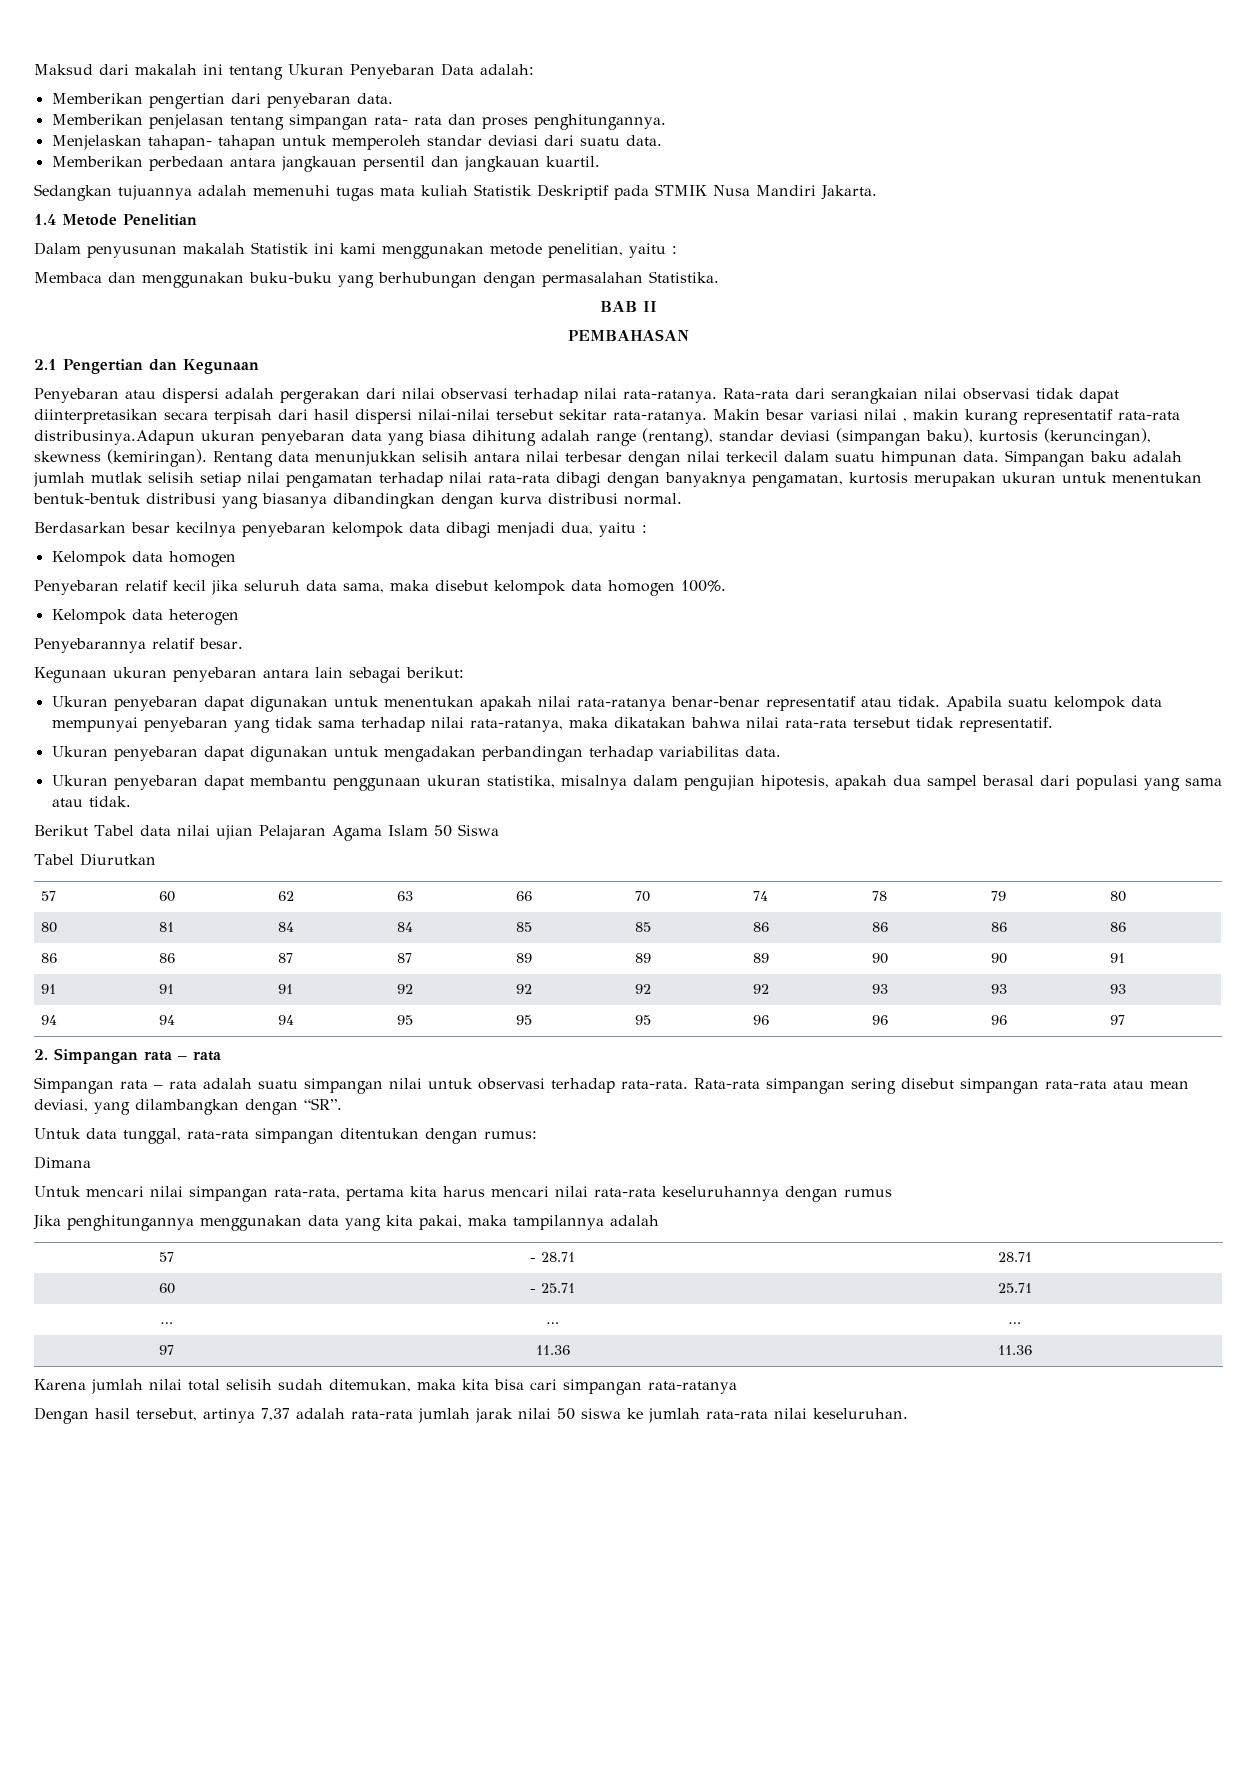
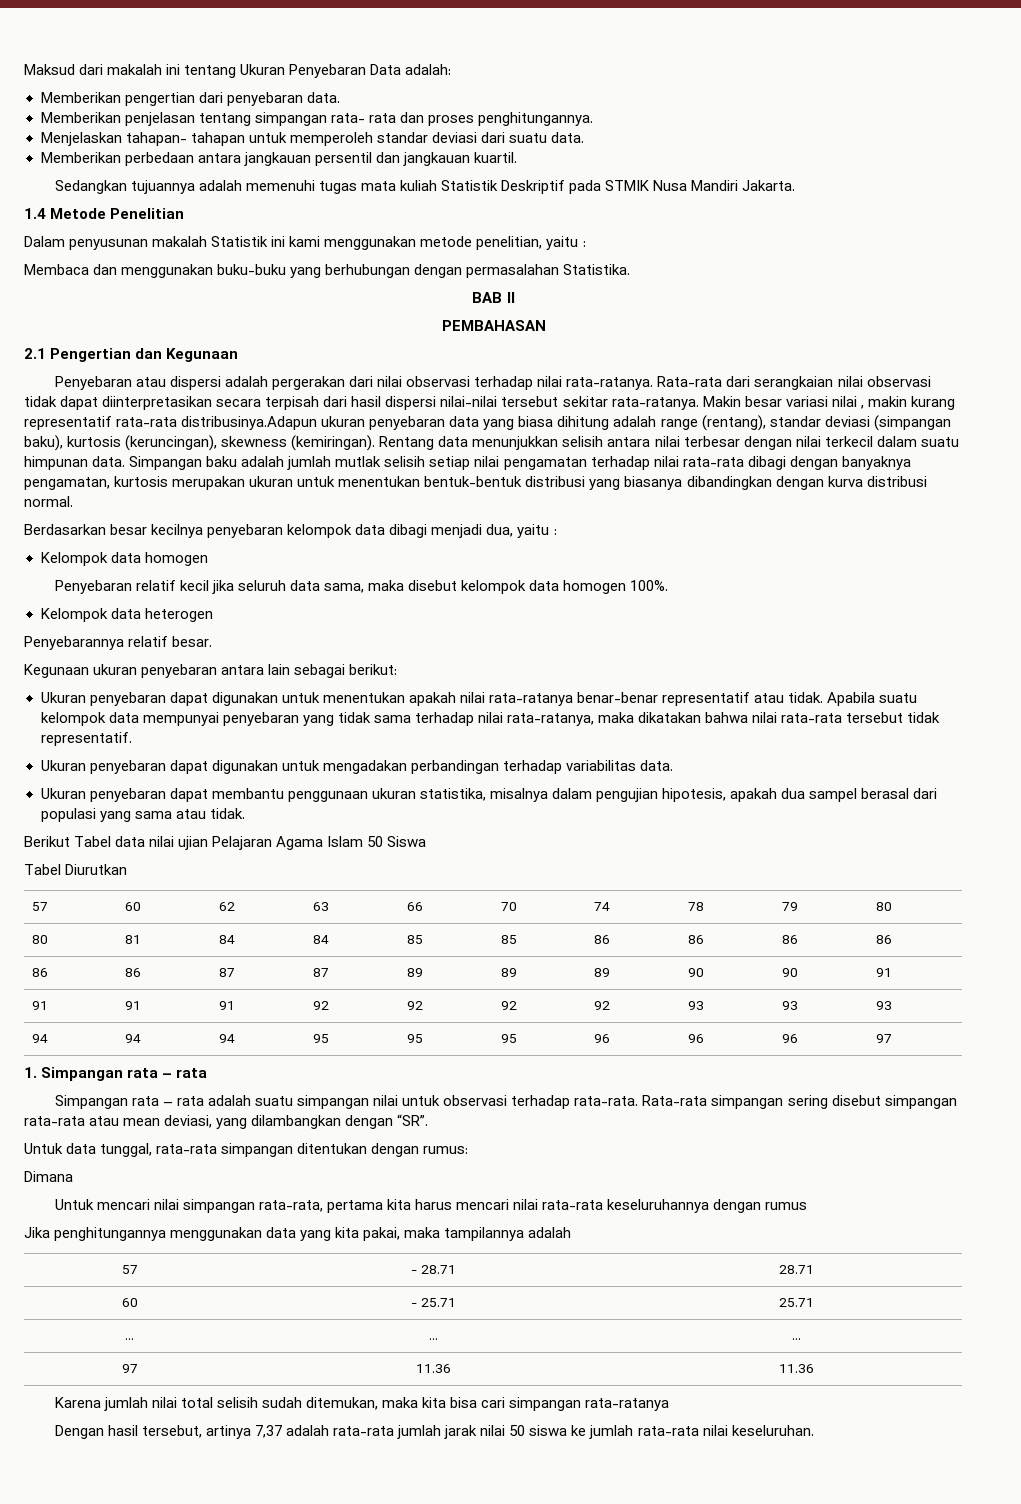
- 2. Simpangan rata – rata
+ 1. Simpangan rata – rata

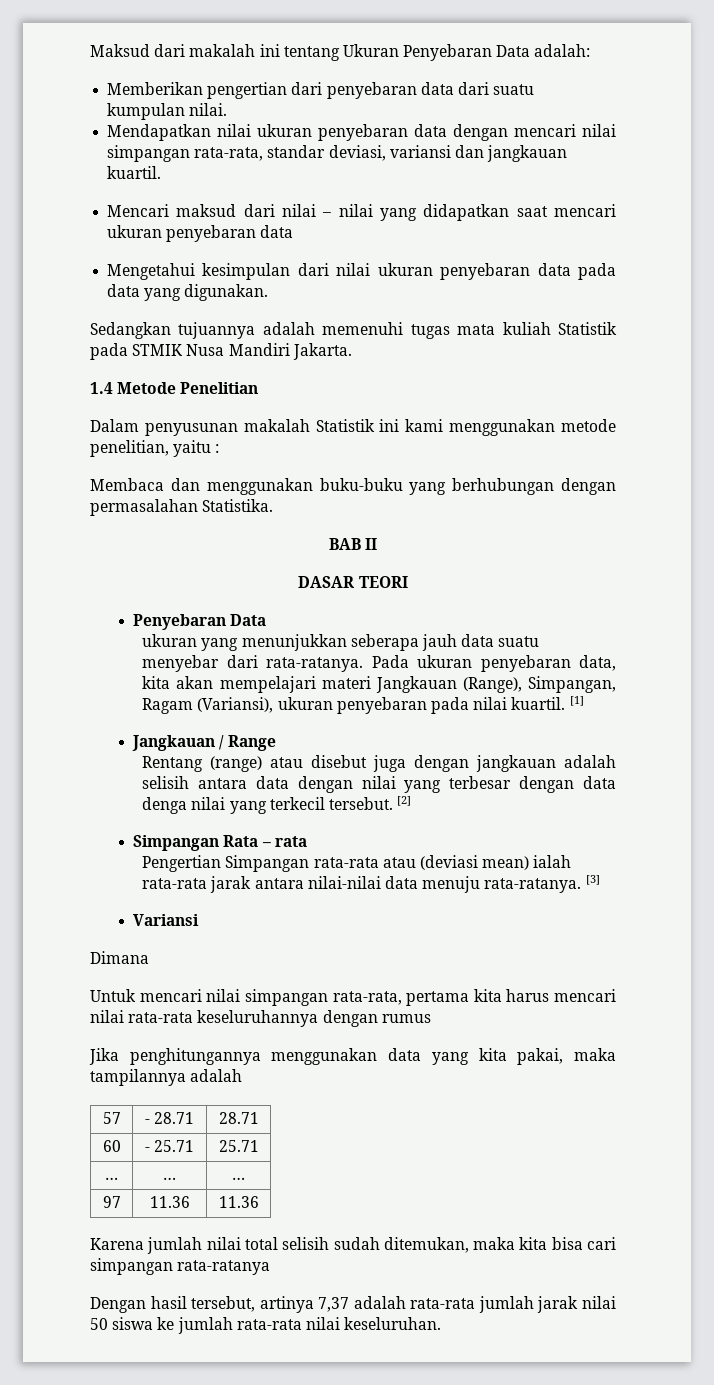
- Memberikan pengertian dari penyebaran data.
- Memberikan penjelasan tentang simpangan rata- rata dan proses penghitungannya.
- Menjelaskan tahapan- tahapan untuk memperoleh standar deviasi dari suatu data.
- Memberikan perbedaan antara jangkauan persentil dan jangkauan kuartil.
+ Memberikan pengertian dari penyebaran data dari suatu kumpulan nilai.
+ Mendapatkan nilai ukuran penyebaran data dengan mencari nilai simpangan rata-rata, standar deviasi, variansi dan jangkauan kuartil.
+ Mencari maksud dari nilai – nilai yang didapatkan saat mencari ukuran penyebaran data
+ Mengetahui kesimpulan dari nilai ukuran penyebaran data pada data yang digunakan.
- Sedangkan tujuannya adalah memenuhi tugas mata kuliah Statistik Deskriptif pada STMIK Nusa Mandiri Jakarta.
+ Sedangkan tujuannya adalah memenuhi tugas mata kuliah Statistik pada STMIK Nusa Mandiri Jakarta.
- PEMBAHASAN
- 2.1 Pengertian dan Kegunaan
- Penyebaran atau dispersi adalah pergerakan dari nilai observasi terhadap nilai rata-ratanya. Rata-rata dari serangkaian nilai observasi tidak dapat diinterpretasikan secara terpisah dari hasil dispersi nilai-nilai tersebut sekitar rata-ratanya. Makin besar variasi nilai , makin kurang representatif rata-rata distribusinya.Adapun ukuran penyebaran data yang biasa dihitung adalah range (rentang), standar deviasi (simpangan baku), kurtosis (keruncingan), skewness (kemiringan). Rentang data menunjukkan selisih antara nilai terbesar dengan nilai terkecil dalam suatu himpunan data. Simpangan baku adalah jumlah mutlak selisih setiap nilai pengamatan terhadap nilai rata-rata dibagi dengan banyaknya pengamatan, kurtosis merupakan ukuran untuk menentukan bentuk-bentuk distribusi yang biasanya dibandingkan dengan kurva distribusi normal.
- Berdasarkan besar kecilnya penyebaran kelompok data dibagi menjadi dua, yaitu :
- Kelompok data homogen
- Penyebaran relatif kecil jika seluruh data sama, maka disebut kelompok data homogen 100%.
- Kelompok data heterogen
- Penyebarannya relatif besar.
- Kegunaan ukuran penyebaran antara lain sebagai berikut:
- Ukuran penyebaran dapat digunakan untuk menentukan apakah nilai rata-ratanya benar-benar representatif atau tidak. Apabila suatu kelompok data mempunyai penyebaran yang tidak sama terhadap nilai rata-ratanya, maka dikatakan bahwa nilai rata-rata tersebut tidak representatif.
- Ukuran penyebaran dapat digunakan untuk mengadakan perbandingan terhadap variabilitas data.
- Ukuran penyebaran dapat membantu penggunaan ukuran statistika, misalnya dalam pengujian hipotesis, apakah dua sampel berasal dari populasi yang sama atau tidak.
- Berikut Tabel data nilai ujian Pelajaran Agama Islam 50 Siswa
- Tabel Diurutkan
- 57 | 60 | 62 | 63 | 66 | 70 | 74 | 78 | 79 | 80
- 80 | 81 | 84 | 84 | 85 | 85 | 86 | 86 | 86 | 86
- 86 | 86 | 87 | 87 | 89 | 89 | 89 | 90 | 90 | 91
- 91 | 91 | 91 | 92 | 92 | 92 | 92 | 93 | 93 | 93
- 94 | 94 | 94 | 95 | 95 | 95 | 96 | 96 | 96 | 97
- 1. Simpangan rata – rata
- Simpangan rata – rata adalah suatu simpangan nilai untuk observasi terhadap rata-rata. Rata-rata simpangan sering disebut simpangan rata-rata atau mean deviasi, yang dilambangkan dengan “SR”.
- Untuk data tunggal, rata-rata simpangan ditentukan dengan rumus:
+ DASAR TEORI
+ Penyebaran Data
+ ukuran yang menunjukkan seberapa jauh data suatu menyebar dari rata-ratanya. Pada ukuran penyebaran data, kita akan mempelajari materi Jangkauan (Range), Simpangan, Ragam (Variansi), ukuran penyebaran pada nilai kuartil. [1]
+ Jangkauan / Range
+ Rentang (range) atau disebut juga dengan jangkauan adalah selisih antara data dengan nilai yang terbesar dengan data denga nilai yang terkecil tersebut. [2]
+ Simpangan Rata – rata
+ Pengertian Simpangan rata-rata atau (deviasi mean) ialah rata-rata jarak antara nilai-nilai data menuju rata-ratanya. [3]
+ Variansi

